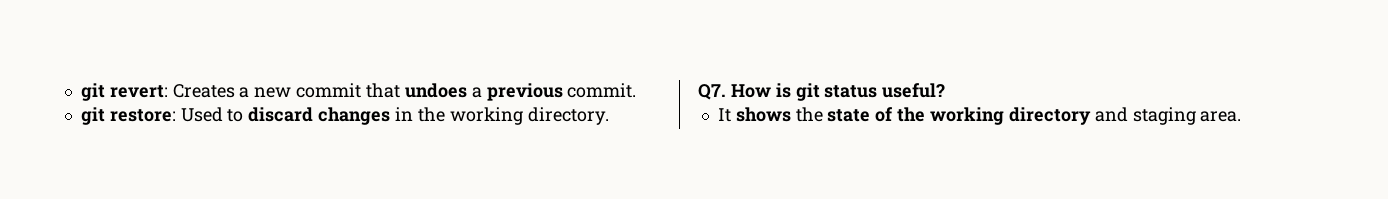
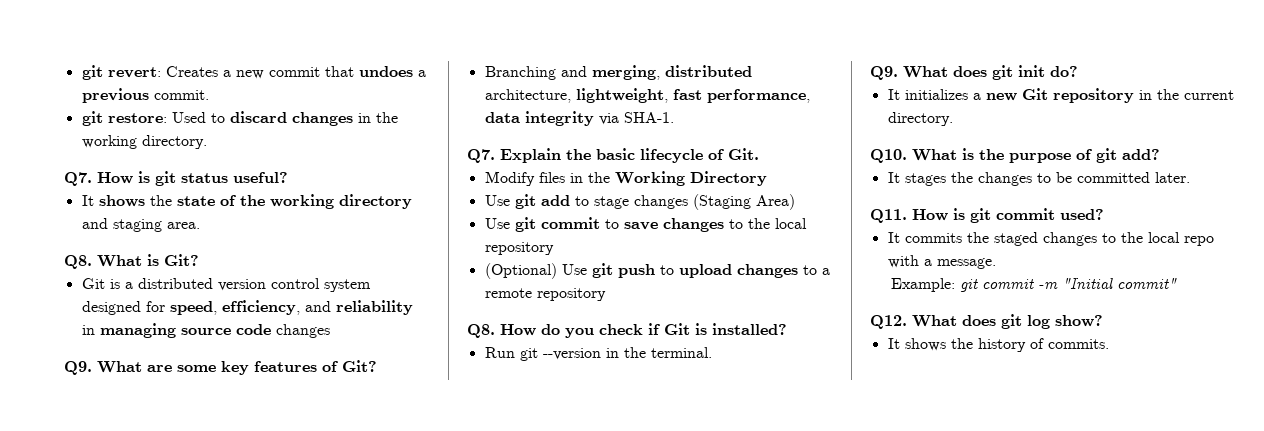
+ Q8. What is Git?
+ Git is a distributed version control system designed for speed, efficiency, and reliability in managing source code changes
+ Q9. What are some key features of Git?
+ Branching and merging, distributed architecture, lightweight, fast performance, data integrity via SHA-1.
+ Q7. Explain the basic lifecycle of Git.
+ Modify files in the Working Directory
+ Use git add to stage changes (Staging Area)
+ Use git commit to save changes to the local repository
+ (Optional) Use git push to upload changes to a remote repository
+ Q8. How do you check if Git is installed?
+ Run git --version in the terminal.
+ Q9. What does git init do?
+ It initializes a new Git repository in the current directory.
+ Q10. What is the purpose of git add?
+ It stages the changes to be committed later.
+ Q11. How is git commit used?
+ It commits the staged changes to the local repo with a message.
+ Example: git commit -m "Initial commit"
+ Q12. What does git log show?
+ It shows the history of commits.

